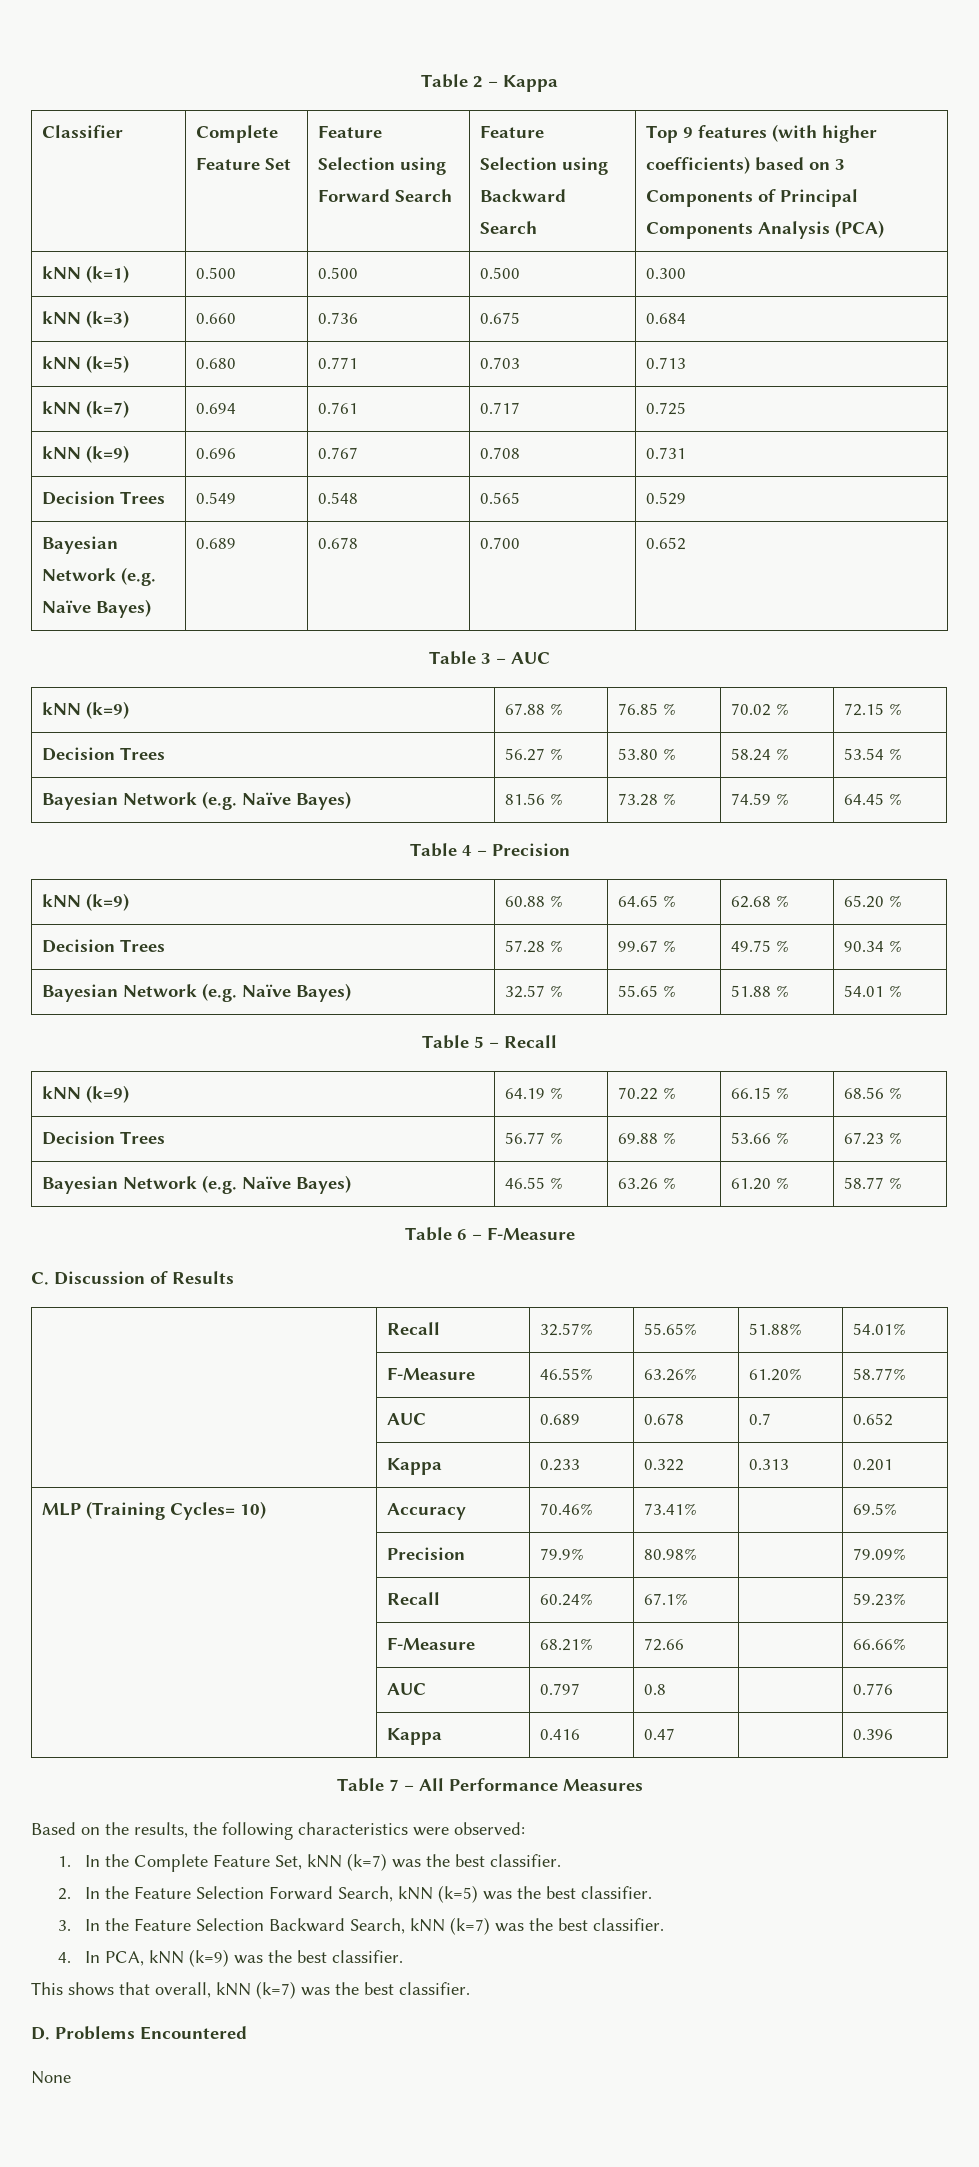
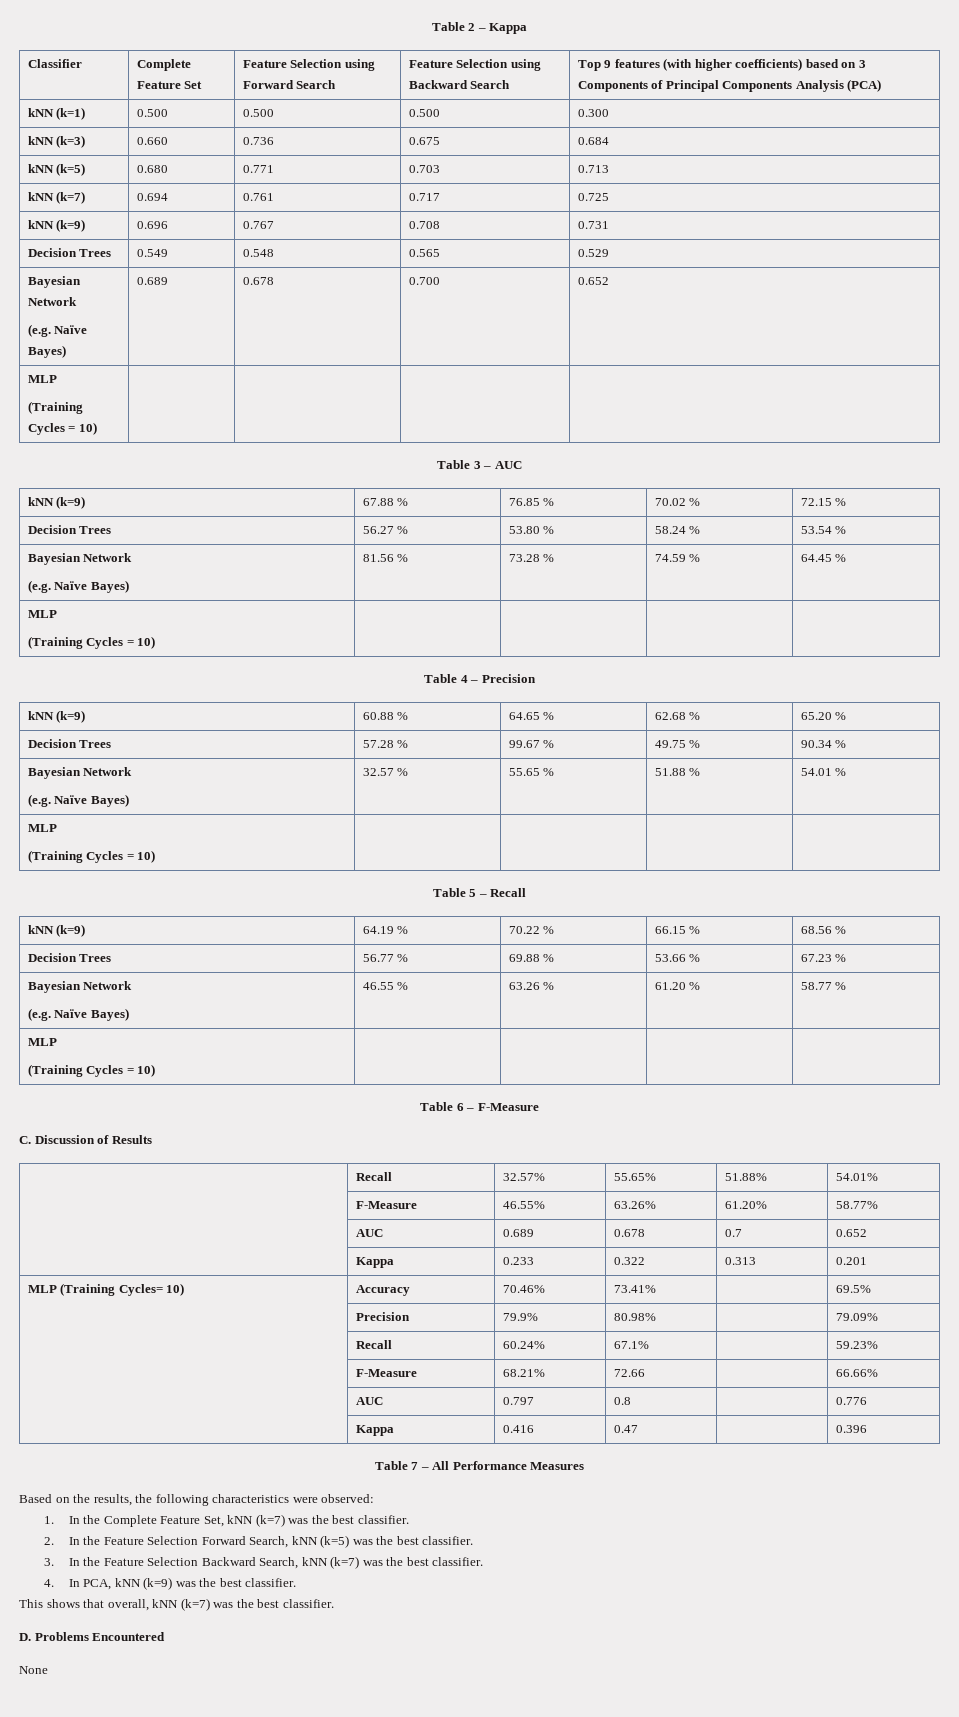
  Decision Trees | 0.549 | 0.548 | 0.565 | 0.529
- Bayesian Network (e.g. Naïve Bayes) | 0.689 | 0.678 | 0.700 | 0.652
+ Bayesian Network
+ (e.g. Naïve Bayes) | 0.689 | 0.678 | 0.700 | 0.652
+ MLP
+ (Training Cycles = 10) | | | |
  Decision Trees | 56.27 % | 53.80 % | 58.24 % | 53.54 %
- Bayesian Network (e.g. Naïve Bayes) | 81.56 % | 73.28 % | 74.59 % | 64.45 %
+ Bayesian Network
+ (e.g. Naïve Bayes) | 81.56 % | 73.28 % | 74.59 % | 64.45 %
+ MLP
+ (Training Cycles = 10) | | | |
  Decision Trees | 57.28 % | 99.67 % | 49.75 % | 90.34 %
- Bayesian Network (e.g. Naïve Bayes) | 32.57 % | 55.65 % | 51.88 % | 54.01 %
+ Bayesian Network
+ (e.g. Naïve Bayes) | 32.57 % | 55.65 % | 51.88 % | 54.01 %
+ MLP
+ (Training Cycles = 10) | | | |
  Decision Trees | 56.77 % | 69.88 % | 53.66 % | 67.23 %
- Bayesian Network (e.g. Naïve Bayes) | 46.55 % | 63.26 % | 61.20 % | 58.77 %
+ Bayesian Network
+ (e.g. Naïve Bayes) | 46.55 % | 63.26 % | 61.20 % | 58.77 %
+ MLP
+ (Training Cycles = 10) | | | |

